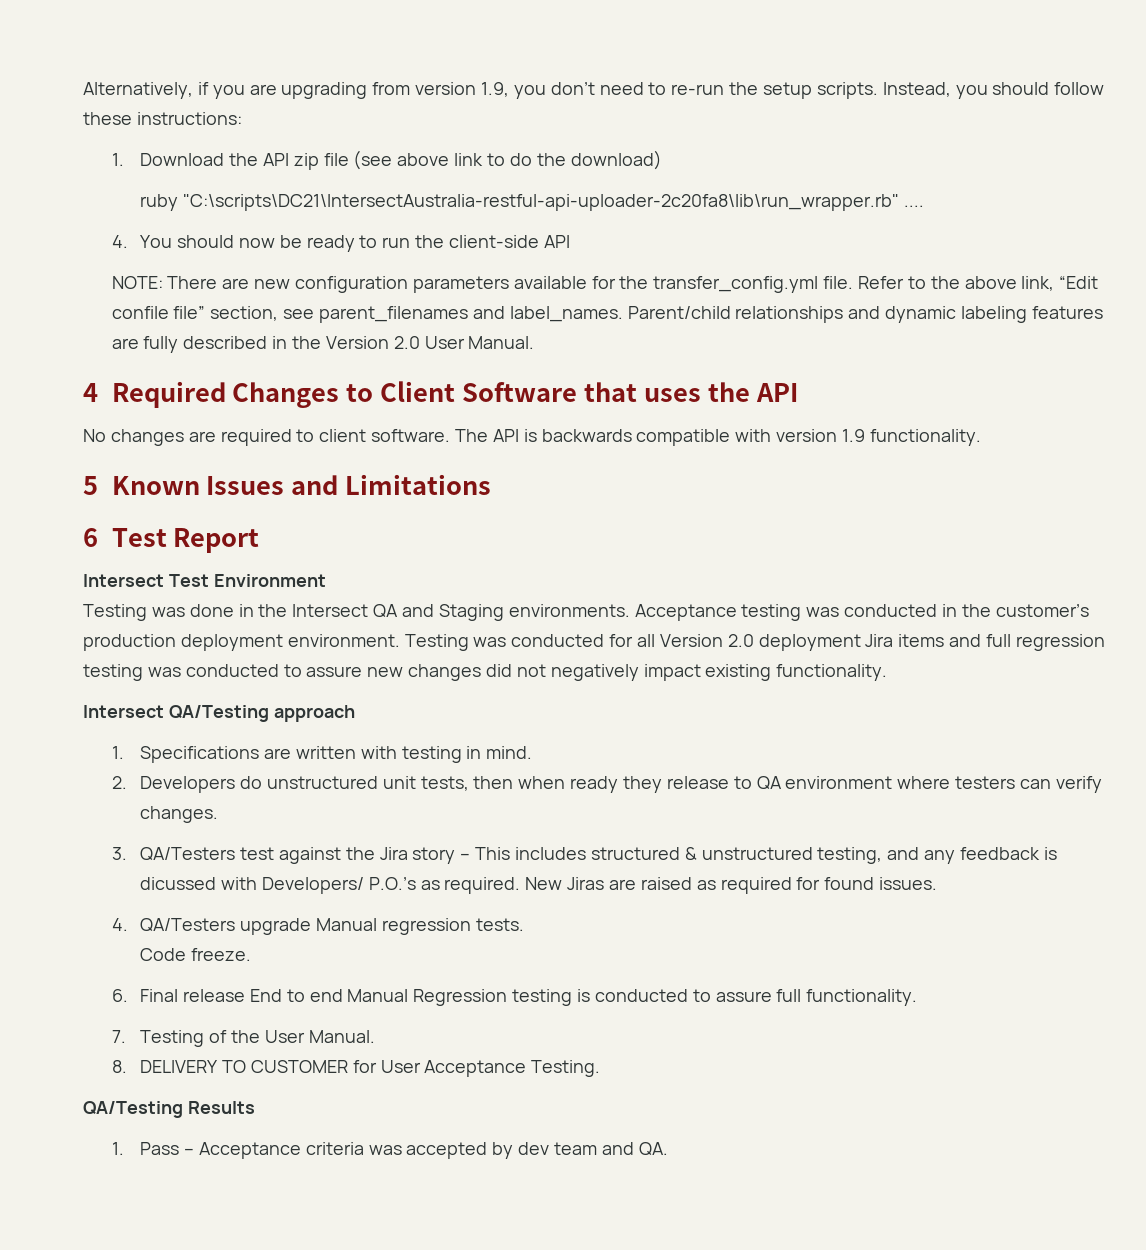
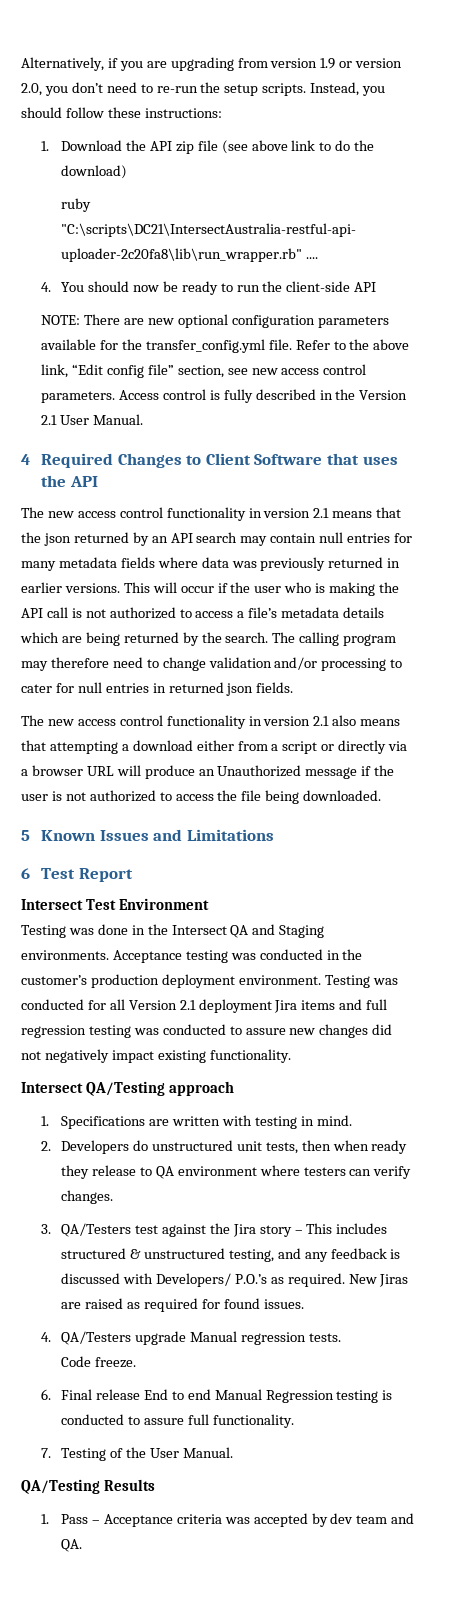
- Alternatively, if you are upgrading from version 1.9, you don’t need to re-run the setup scripts.
+ Alternatively, if you are upgrading from version 1.9 or version 2.0, you don’t need to re-run the setup scripts.
- NOTE: There are new configuration parameters available for the transfer_config.yml file.
+ NOTE: There are new optional configuration parameters available for the transfer_config.yml file.
- Refer to the above link, “Edit confile file” section, see parent_filenames and label_names. Parent/child relationships and dynamic labeling features are fully described in the Version 2.0 User Manual.
+ Refer to the above link, “Edit config file” section, see new access control parameters. Access control is fully described in the Version 2.1 User Manual.
- No changes are required to client software. The API is backwards compatible with version 1.9 functionality.
+ The new access control functionality in version 2.1 means that the json returned by an API search may contain null entries for many metadata fields where data was previously returned in earlier versions. This will occur if the user who is making the API call is not authorized to access a file’s metadata details which are being returned by the search. The calling program may therefore need to change validation and/or processing to cater for null entries in returned json fields.
+ The new access control functionality in version 2.1 also means that attempting a download either from a script or directly via a browser URL will produce an Unauthorized message if the user is not authorized to access the file being downloaded.
- Testing was conducted for all Version 2.0 deployment Jira items and full regression testing was conducted to assure new changes did not negatively impact existing functionality.
+ Testing was conducted for all Version 2.1 deployment Jira items and full regression testing was conducted to assure new changes did not negatively impact existing functionality.
- 3. QA/Testers test against the Jira story – This includes structured & unstructured testing, and any feedback is dicussed with Developers/ P.O.’s as required.
+ 3. QA/Testers test against the Jira story – This includes structured & unstructured testing, and any feedback is discussed with Developers/ P.O.’s as required.
- 8. DELIVERY TO CUSTOMER for User Acceptance Testing.

